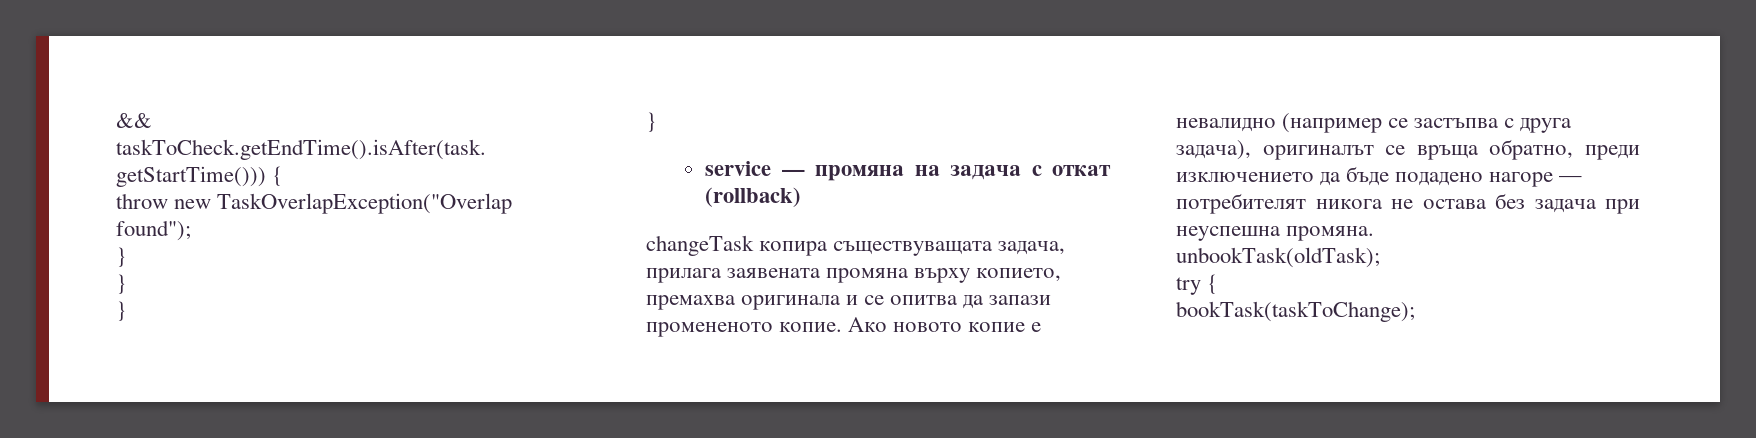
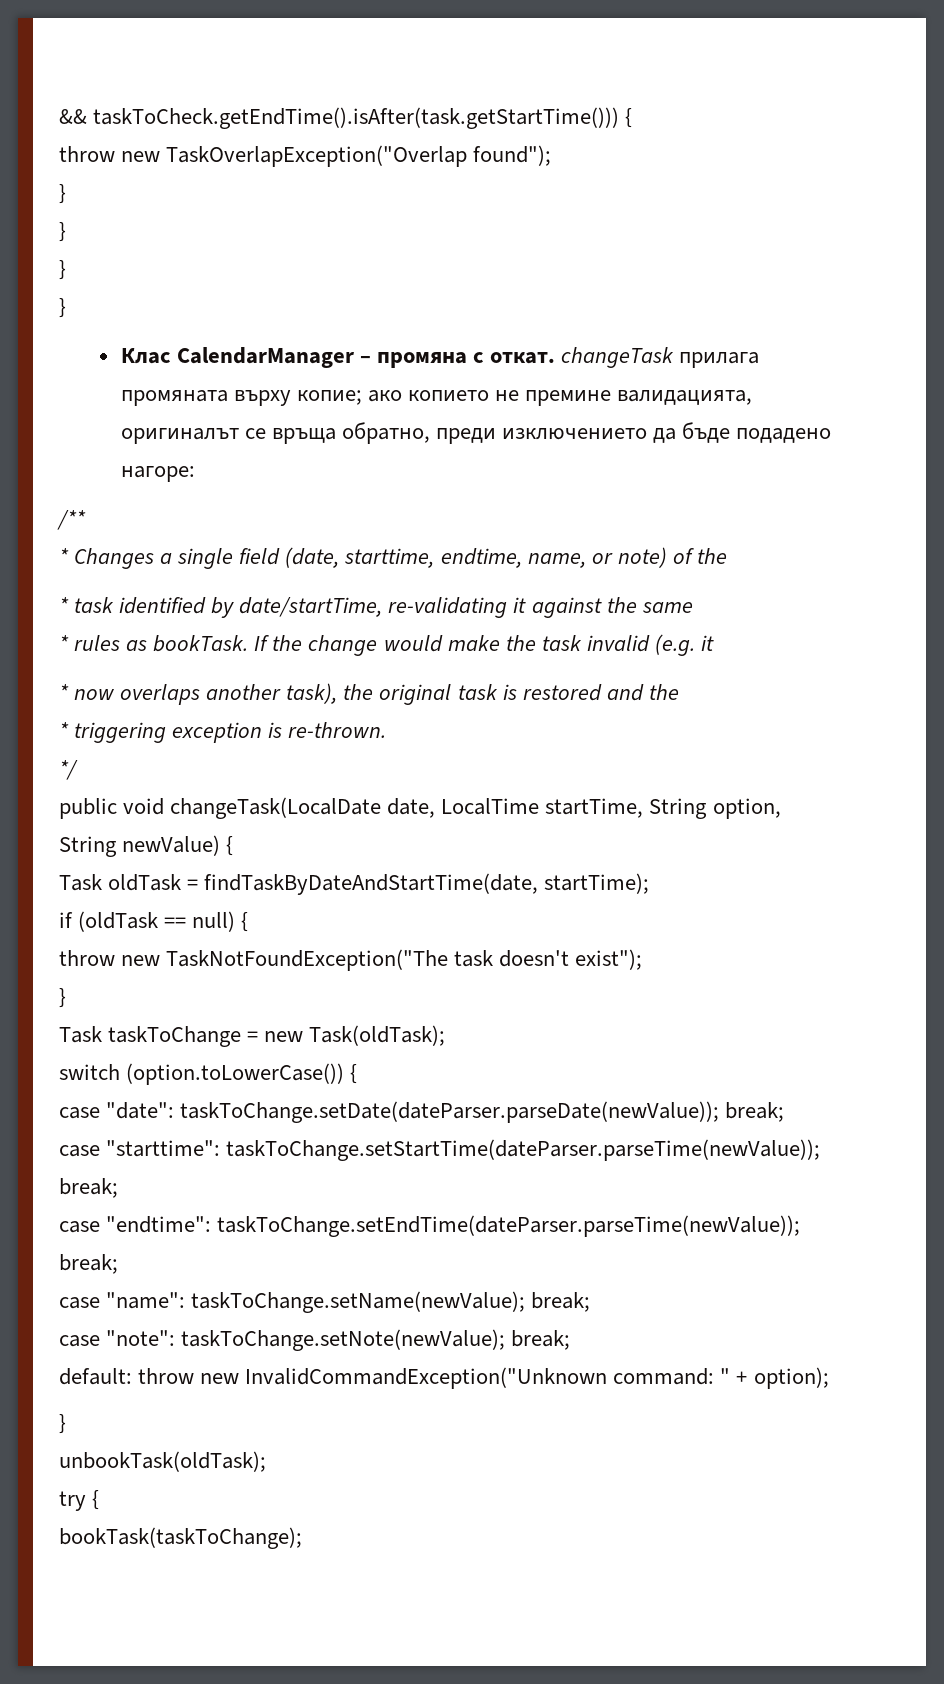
- service — промяна на задача с откат (rollback)
- changeTask копира съществуващата задача, прилага заявената промяна върху копието, премахва оригинала и се опитва да запази промененото копие. Ако новото копие е невалидно (например се застъпва с друга задача), оригиналът се връща обратно, преди изключението да бъде подадено нагоре — потребителят никога не остава без задача при неуспешна промяна.
+ Клас CalendarManager – промяна с откат. changeTask прилага промяната върху копие; ако копието не премине валидацията, оригиналът се връща обратно, преди изключението да бъде подадено нагоре:
+ /**
+ * Changes a single field (date, starttime, endtime, name, or note) of the
+ * task identified by date/startTime, re-validating it against the same
+ * rules as bookTask. If the change would make the task invalid (e.g. it
+ * now overlaps another task), the original task is restored and the
+ * triggering exception is re-thrown.
+ */
+ public void changeTask(LocalDate date, LocalTime startTime, String option, String newValue) {
+ Task oldTask = findTaskByDateAndStartTime(date, startTime);
+ if (oldTask == null) {
+ throw new TaskNotFoundException("The task doesn't exist");
+ }
+ Task taskToChange = new Task(oldTask);
+ switch (option.toLowerCase()) {
+ case "date": taskToChange.setDate(dateParser.parseDate(newValue)); break;
+ case "starttime": taskToChange.setStartTime(dateParser.parseTime(newValue)); break;
+ case "endtime": taskToChange.setEndTime(dateParser.parseTime(newValue)); break;
+ case "name": taskToChange.setName(newValue); break;
+ case "note": taskToChange.setNote(newValue); break;
+ default: throw new InvalidCommandException("Unknown command: " + option);
+ }

